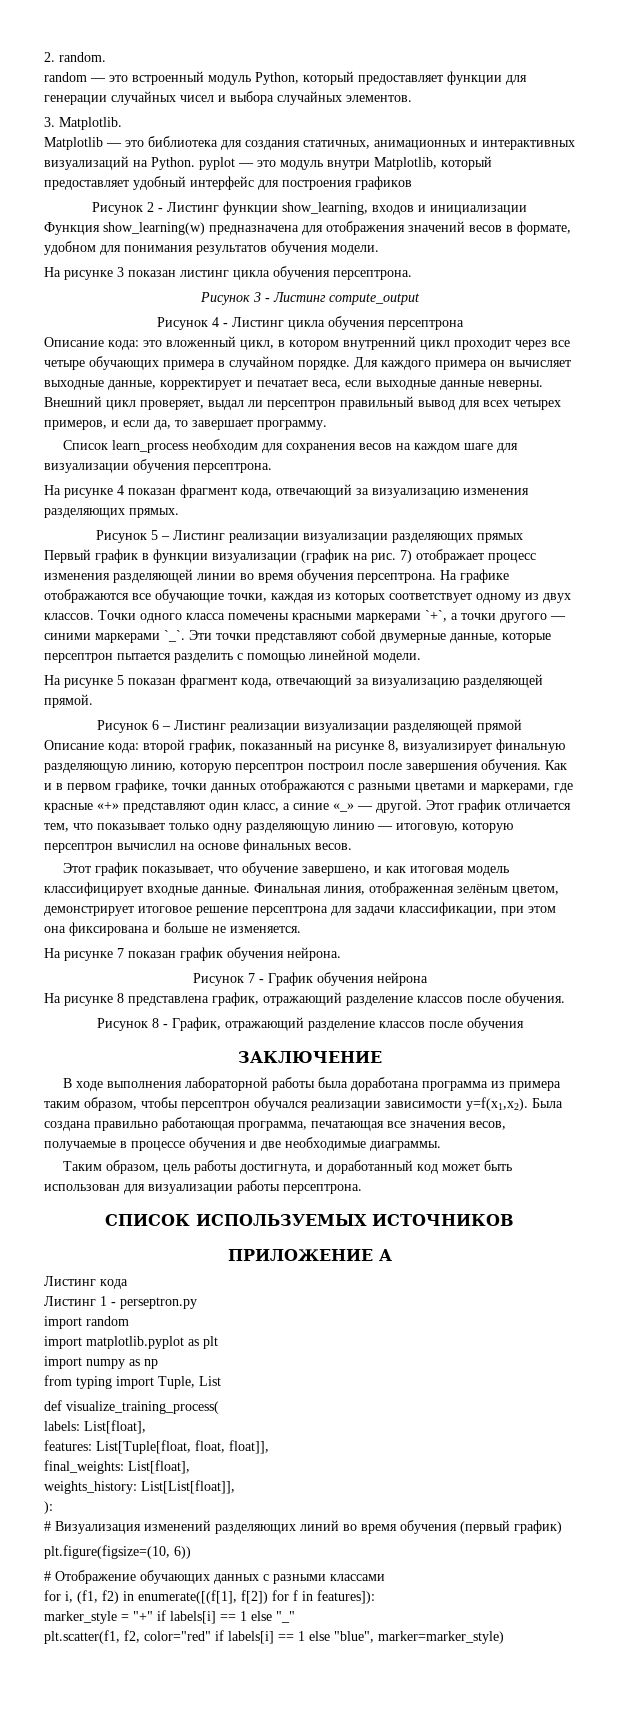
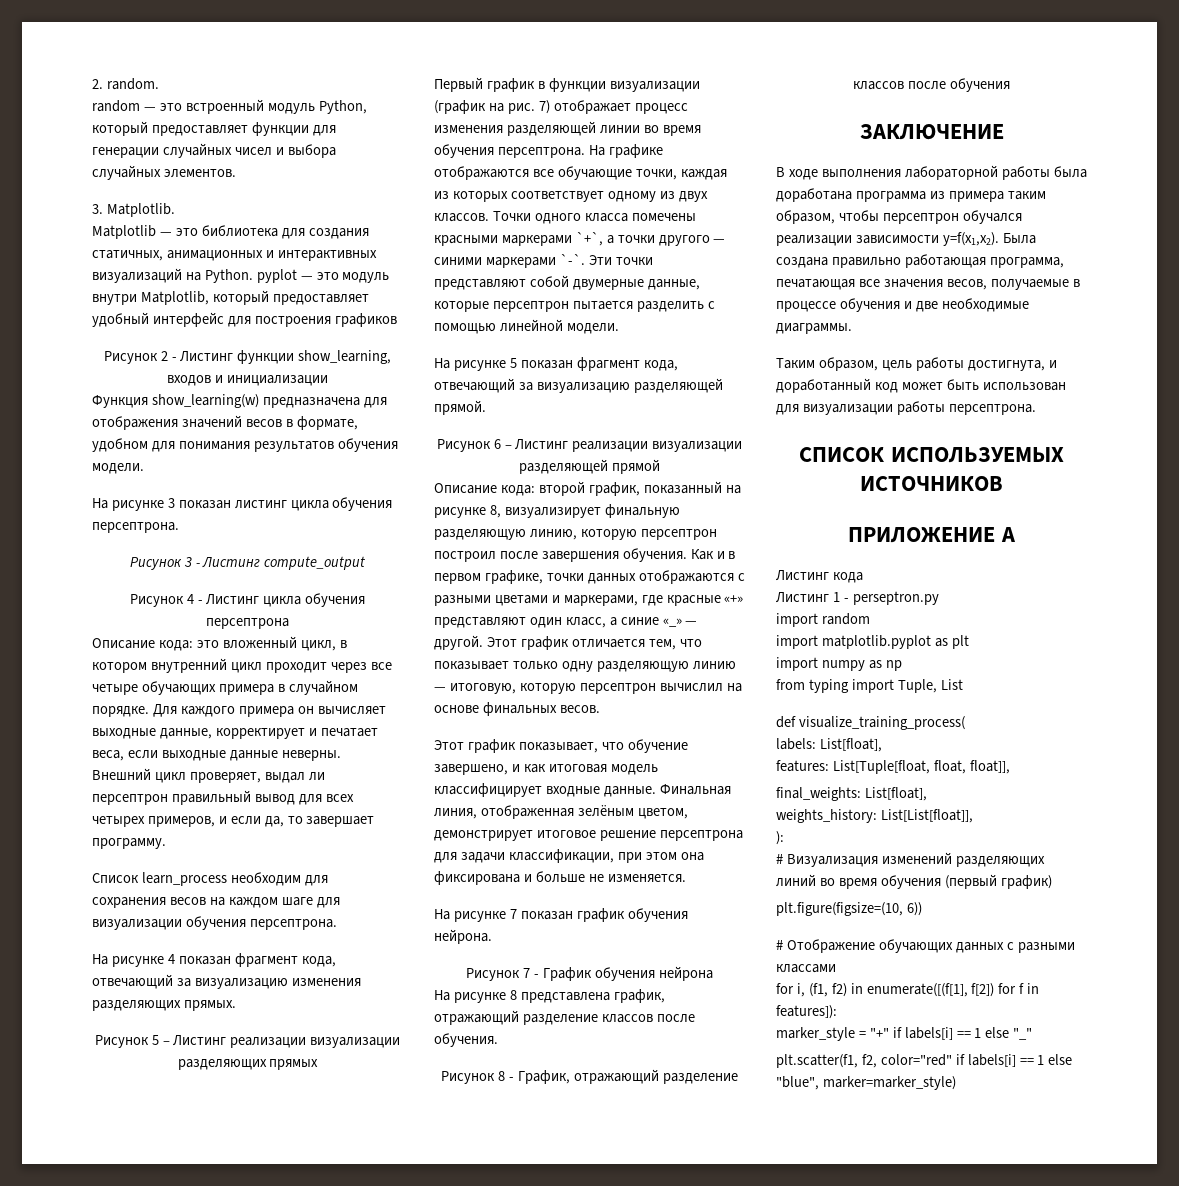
- Точки одного класса помечены красными маркерами `+`, а точки другого — синими маркерами `_`.
+ Точки одного класса помечены красными маркерами `+`, а точки другого — синими маркерами `-`.

